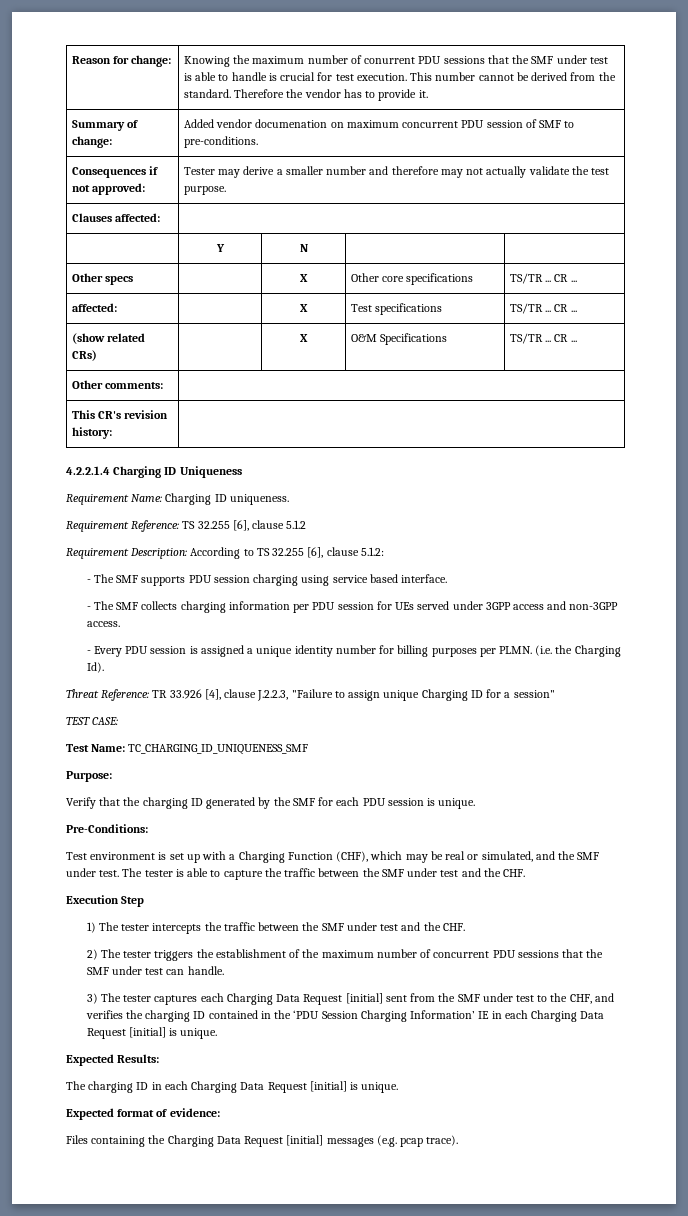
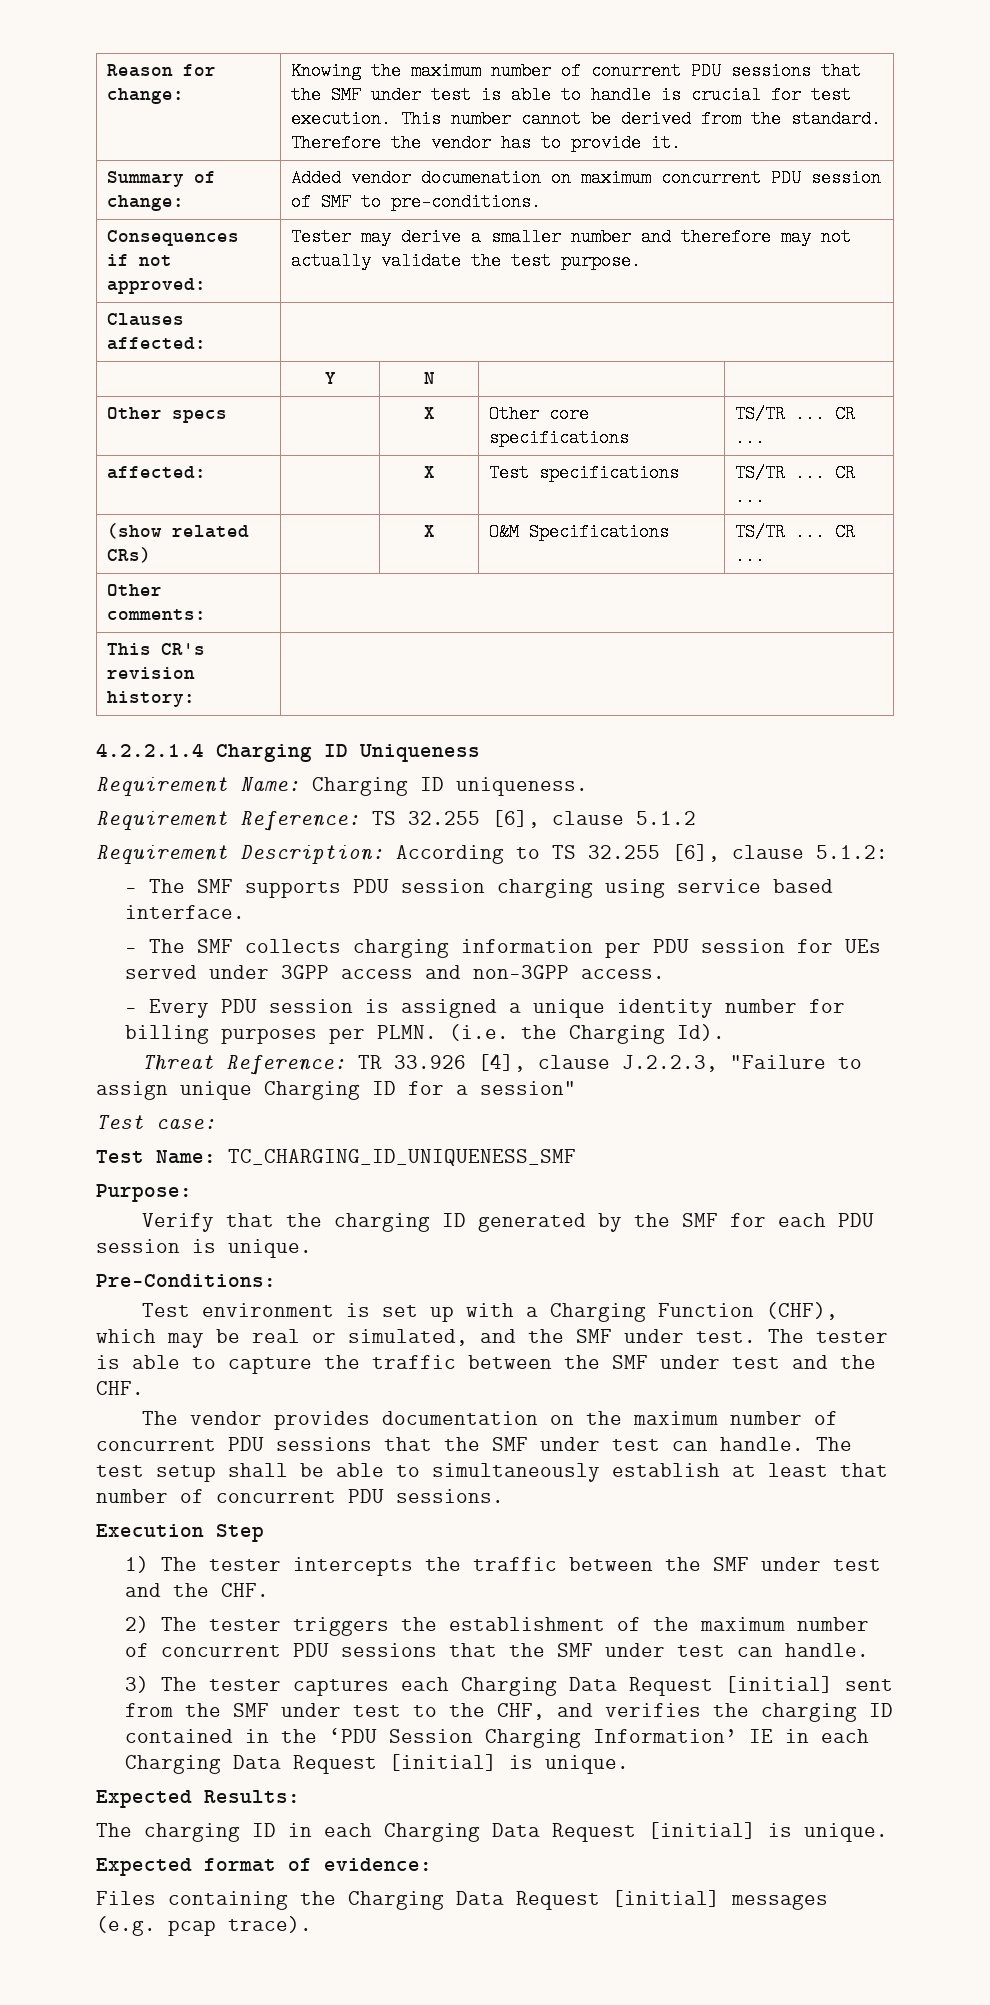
- TEST CASE:
+ Test case:
+ The vendor provides documentation on the maximum number of concurrent PDU sessions that the SMF under test can handle. The test setup shall be able to simultaneously establish at least that number of concurrent PDU sessions.

